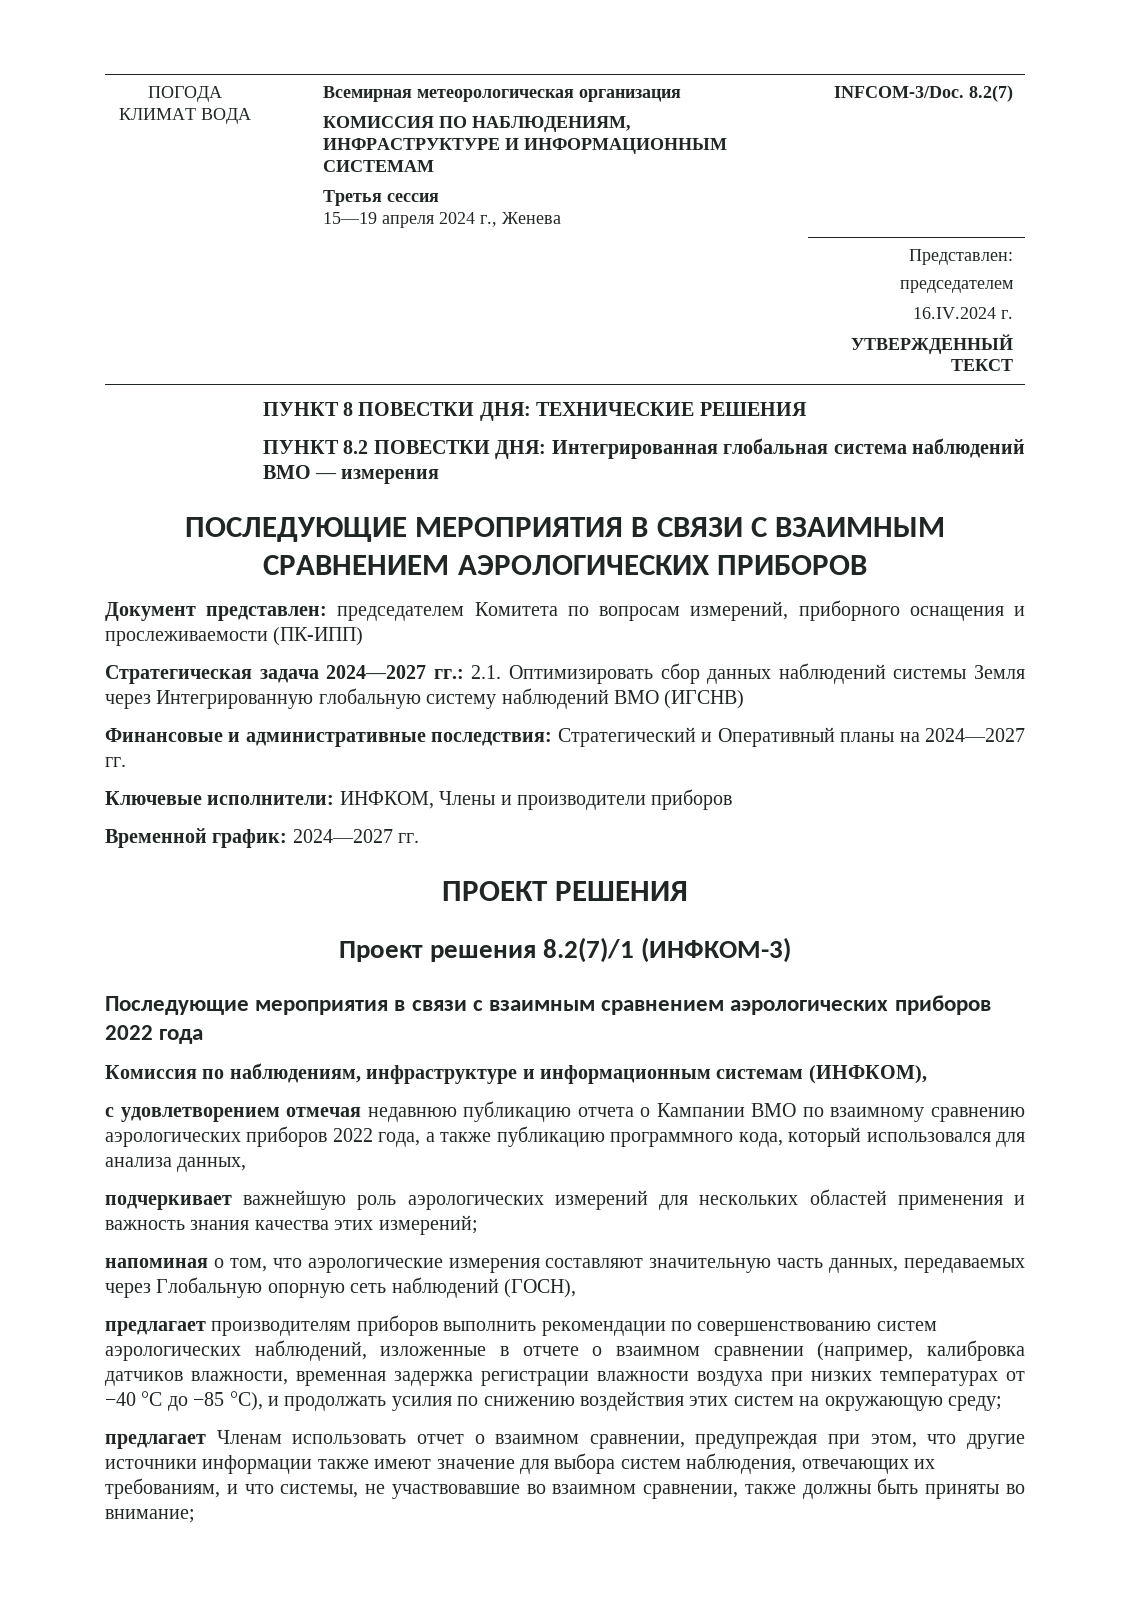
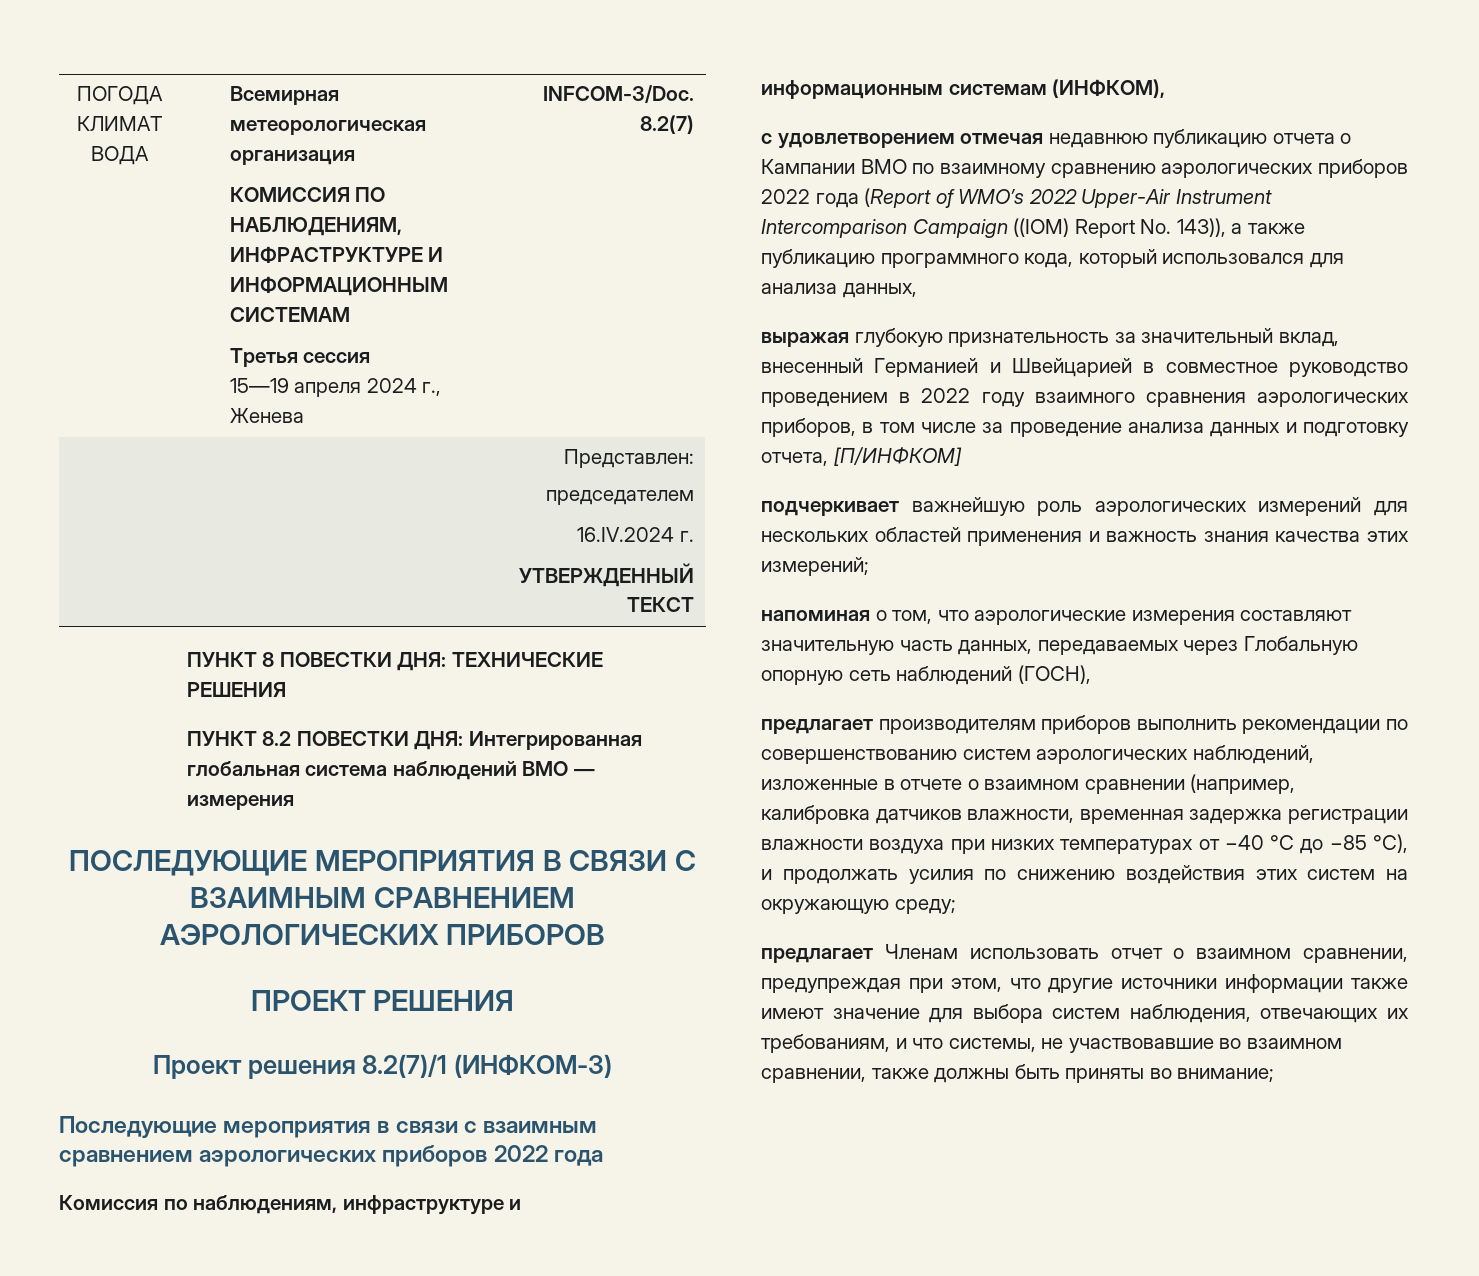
- Документ представлен: председателем Комитета по вопросам измерений, приборного оснащения и прослеживаемости (ПК-ИПП)
- Стратегическая задача 2024—2027 гг.: 2.1. Оптимизировать сбор данных наблюдений системы Земля через Интегрированную глобальную систему наблюдений ВМО (ИГСНВ)
- Финансовые и административные последствия: Стратегический и Оперативный планы на 2024—2027 гг.
- Ключевые исполнители: ИНФКОМ, Члены и производители приборов
- Временной график: 2024—2027 гг.
- с удовлетворением отмечая недавнюю публикацию отчета о Кампании ВМО по взаимному сравнению аэрологических приборов 2022 года, а также публикацию программного кода, который использовался для анализа данных,
+ с удовлетворением отмечая недавнюю публикацию отчета о Кампании ВМО по взаимному сравнению аэрологических приборов 2022 года (Report of WMO’s 2022 Upper-Air Instrument Intercomparison Campaign ((IOM) Report No. 143)), а также публикацию программного кода, который использовался для анализа данных,
+ выражая глубокую признательность за значительный вклад, внесенный Германией и Швейцарией в совместное руководство проведением в 2022 году взаимного сравнения аэрологических приборов, в том числе за проведение анализа данных и подготовку отчета, [П/ИНФКОМ]

